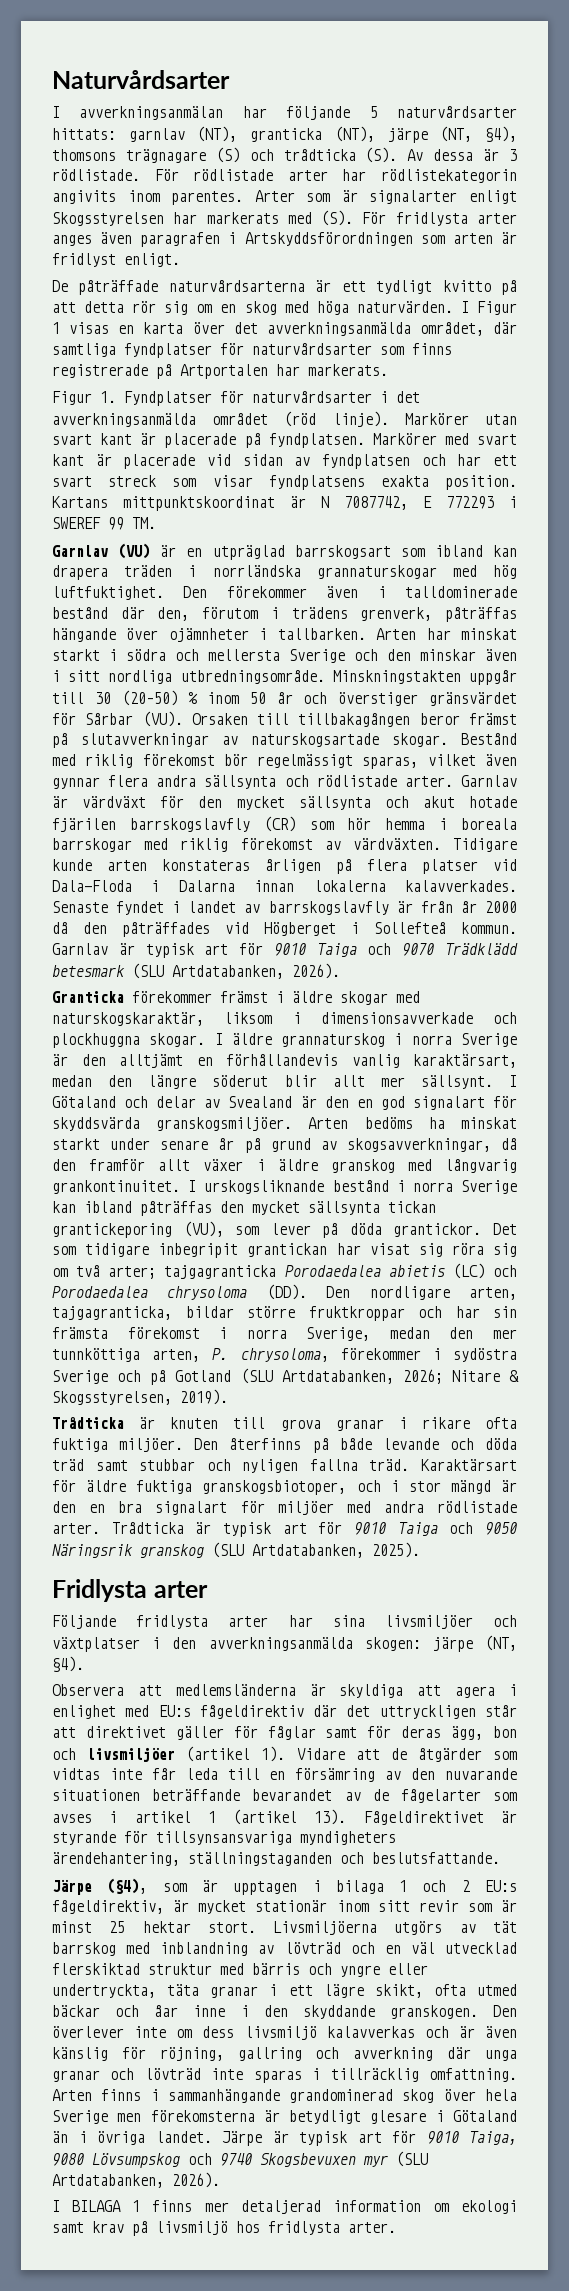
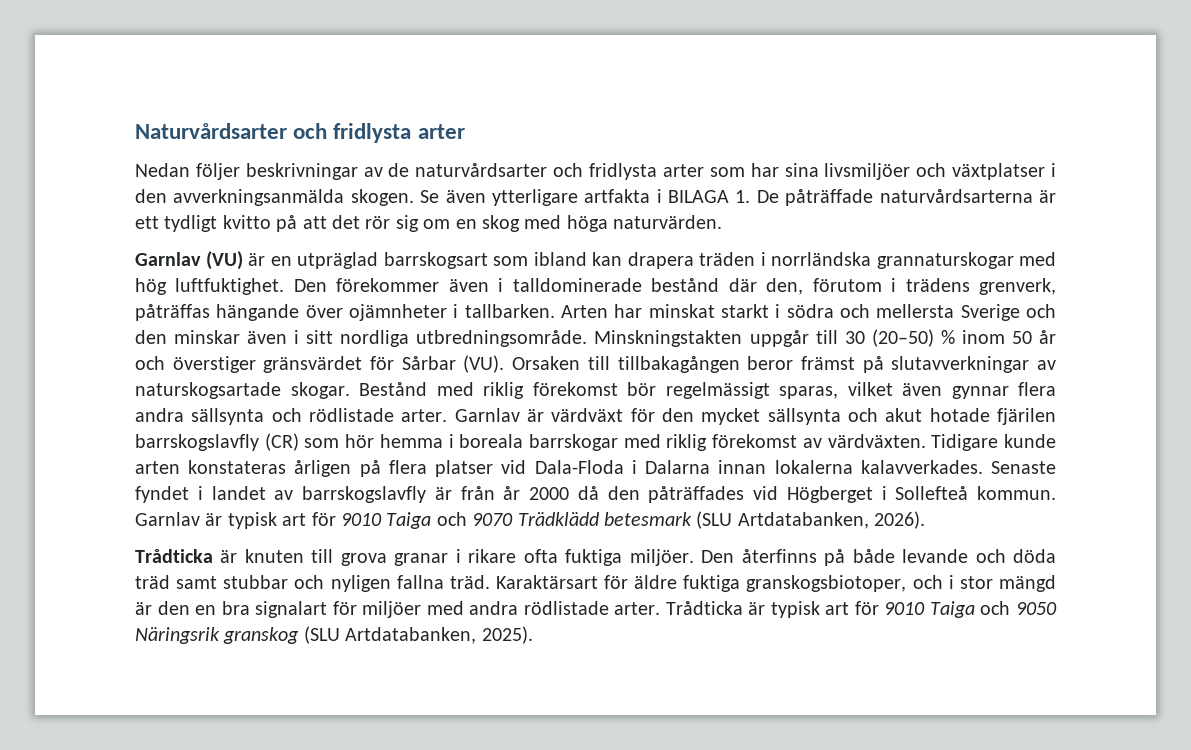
- Naturvårdsarter
- I avverkningsanmälan har följande 5 naturvårdsarter hittats: garnlav (NT), granticka (NT), järpe (NT, §4), thomsons trägnagare (S) och trådticka (S). Av dessa är 3 rödlistade. För rödlistade arter har rödlistekategorin angivits inom parentes. Arter som är signalarter enligt Skogsstyrelsen har markerats med (S). För fridlysta arter anges även paragrafen i Artskyddsförordningen som arten är fridlyst enligt.
- De påträffade naturvårdsarterna är ett tydligt kvitto på att detta rör sig om en skog med höga naturvärden. I Figur 1 visas en karta över det avverkningsanmälda området, där samtliga fyndplatser för naturvårdsarter som finns registrerade på Artportalen har markerats.
- Figur 1. Fyndplatser för naturvårdsarter i det avverkningsanmälda området (röd linje). Markörer utan svart kant är placerade på fyndplatsen. Markörer med svart kant är placerade vid sidan av fyndplatsen och har ett svart streck som visar fyndplatsens exakta position. Kartans mittpunktskoordinat är N 7087742, E 772293 i SWEREF 99 TM.
+ Naturvårdsarter och fridlysta arter
+ Nedan följer beskrivningar av de naturvårdsarter och fridlysta arter som har sina livsmiljöer och växtplatser i den avverkningsanmälda skogen. Se även ytterligare artfakta i BILAGA 1. De påträffade naturvårdsarterna är ett tydligt kvitto på att det rör sig om en skog med höga naturvärden.
- Granticka förekommer främst i äldre skogar med naturskogskaraktär, liksom i dimensionsavverkade och plockhuggna skogar. I äldre grannaturskog i norra Sverige är den alltjämt en förhållandevis vanlig karaktärsart, medan den längre söderut blir allt mer sällsynt. I Götaland och delar av Svealand är den en god signalart för skyddsvärda granskogsmiljöer. Arten bedöms ha minskat starkt under senare år på grund av skogsavverkningar, då den framför allt växer i äldre granskog med långvarig grankontinuitet. I urskogsliknande bestånd i norra Sverige kan ibland påträffas den mycket sällsynta tickan grantickeporing (VU), som lever på döda grantickor. Det som tidigare inbegripit grantickan har visat sig röra sig om två arter; tajgagranticka Porodaedalea abietis (LC) och Porodaedalea chrysoloma (DD). Den nordligare arten, tajgagranticka, bildar större fruktkroppar och har sin främsta förekomst i norra Sverige, medan den mer tunnköttiga arten, P. chrysoloma, förekommer i sydöstra Sverige och på Gotland (SLU Artdatabanken, 2026; Nitare & Skogsstyrelsen, 2019).
- Fridlysta arter
- Följande fridlysta arter har sina livsmiljöer och växtplatser i den avverkningsanmälda skogen: järpe (NT, §4).
- Observera att medlemsländerna är skyldiga att agera i enlighet med EU:s fågeldirektiv där det uttryckligen står att direktivet gäller för fåglar samt för deras ägg, bon och livsmiljöer (artikel 1). Vidare att de åtgärder som vidtas inte får leda till en försämring av den nuvarande situationen beträffande bevarandet av de fågelarter som avses i artikel 1 (artikel 13). Fågeldirektivet är styrande för tillsynsansvariga myndigheters ärendehantering, ställningstaganden och beslutsfattande.
- Järpe (§4), som är upptagen i bilaga 1 och 2 EU:s fågeldirektiv, är mycket stationär inom sitt revir som är minst 25 hektar stort. Livsmiljöerna utgörs av tät barrskog med inblandning av lövträd och en väl utvecklad flerskiktad struktur med bärris och yngre eller undertryckta, täta granar i ett lägre skikt, ofta utmed bäckar och åar inne i den skyddande granskogen. Den överlever inte om dess livsmiljö kalavverkas och är även känslig för röjning, gallring och avverkning där unga granar och lövträd inte sparas i tillräcklig omfattning. Arten finns i sammanhängande grandominerad skog över hela Sverige men förekomsterna är betydligt glesare i Götaland än i övriga landet. Järpe är typisk art för 9010 Taiga, 9080 Lövsumpskog och 9740 Skogsbevuxen myr (SLU Artdatabanken, 2026).
- I BILAGA 1 finns mer detaljerad information om ekologi samt krav på livsmiljö hos fridlysta arter.

